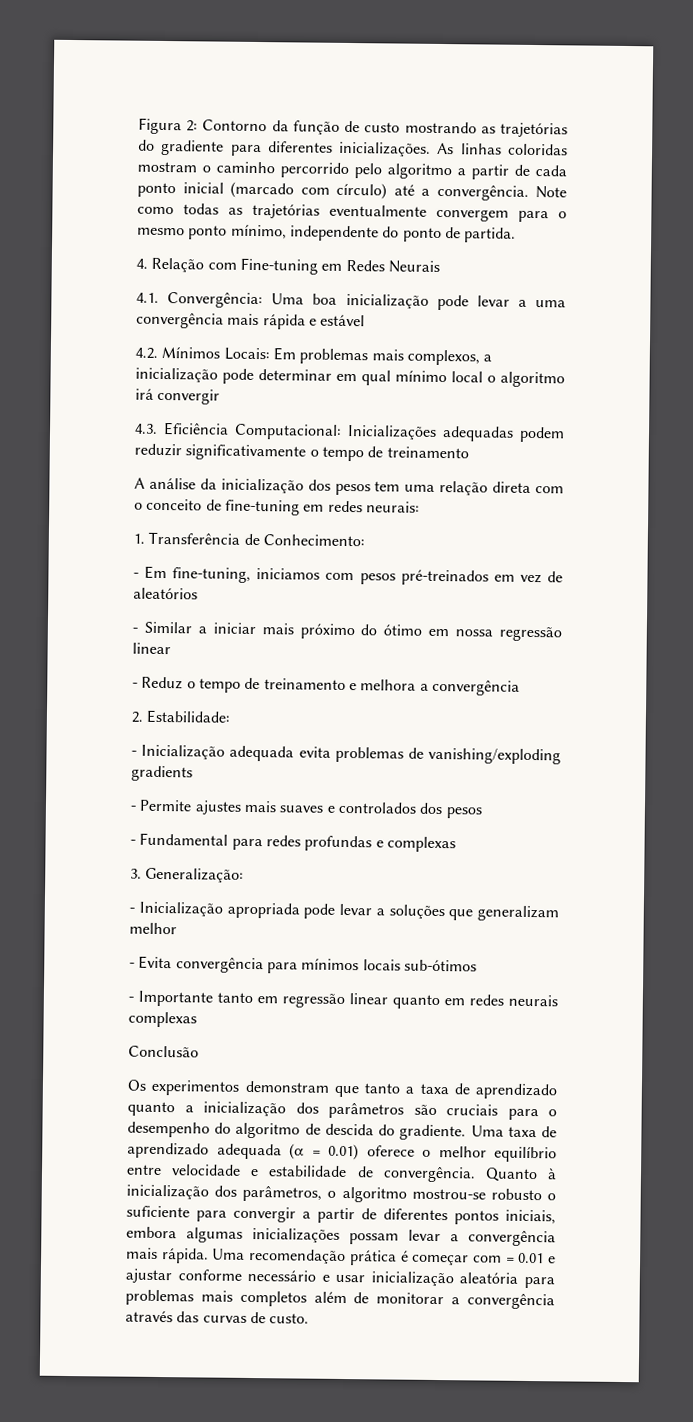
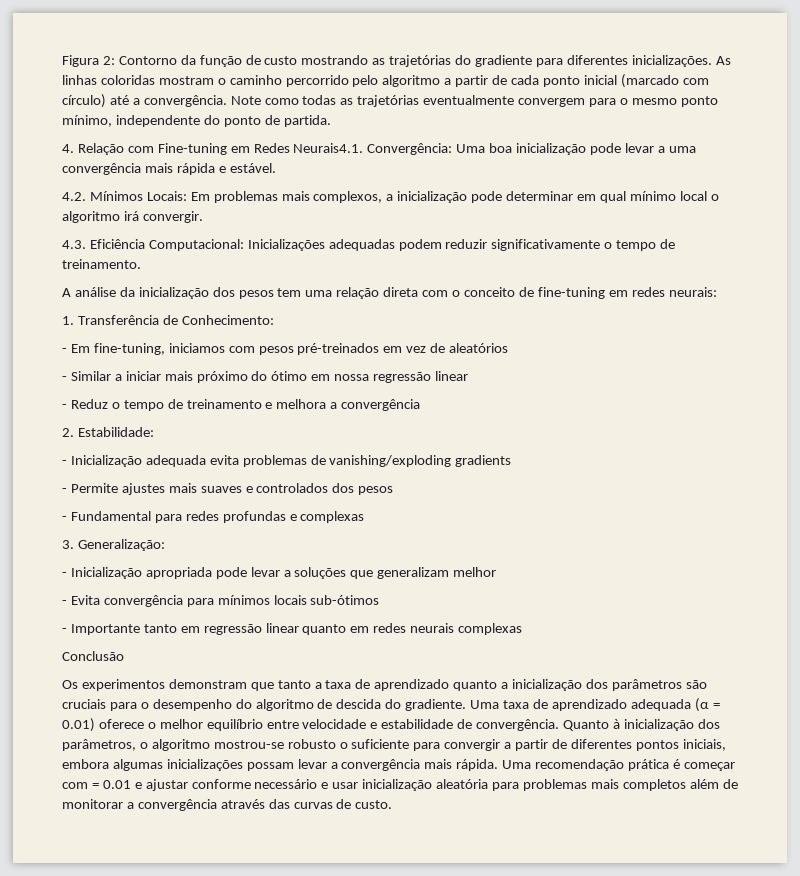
- 4. Relação com Fine-tuning em Redes Neurais
- 4.1. Convergência: Uma boa inicialização pode levar a uma convergência mais rápida e estável
+ 4. Relação com Fine-tuning em Redes Neurais4.1. Convergência: Uma boa inicialização pode levar a uma convergência mais rápida e estável.
- 4.2. Mínimos Locais: Em problemas mais complexos, a inicialização pode determinar em qual mínimo local o algoritmo irá convergir
+ 4.2. Mínimos Locais: Em problemas mais complexos, a inicialização pode determinar em qual mínimo local o algoritmo irá convergir.
- 4.3. Eficiência Computacional: Inicializações adequadas podem reduzir significativamente o tempo de treinamento
+ 4.3. Eficiência Computacional: Inicializações adequadas podem reduzir significativamente o tempo de treinamento.

